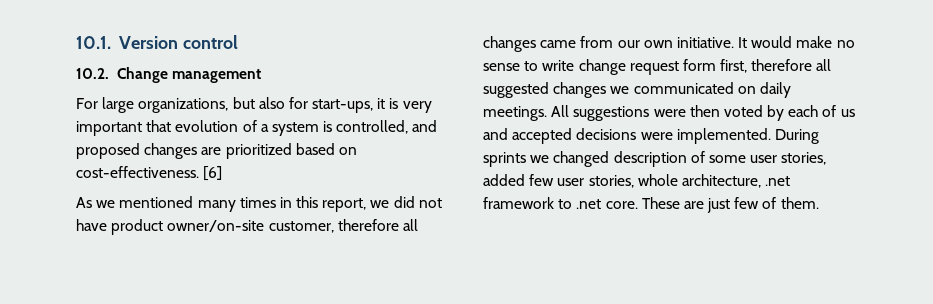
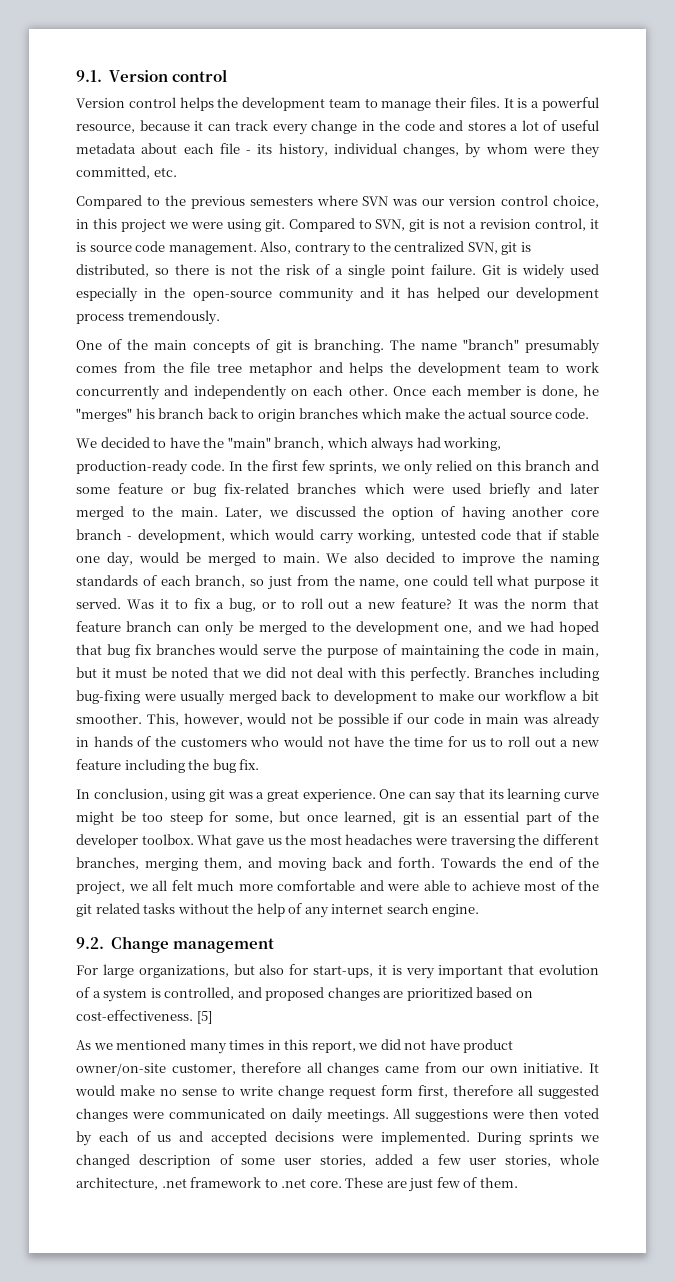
- 10.1. Version control
+ 9.1. Version control
- 10.2. Change management
+ Version control helps the development team to manage their files. It is a powerful resource, because it can track every change in the code and stores a lot of useful metadata about each file - its history, individual changes, by whom were they committed, etc.
+ Compared to the previous semesters where SVN was our version control choice, in this project we were using git. Compared to SVN, git is not a revision control, it is source code management. Also, contrary to the centralized SVN, git is distributed, so there is not the risk of a single point failure. Git is widely used especially in the open-source community and it has helped our development process tremendously.
+ One of the main concepts of git is branching. The name "branch" presumably comes from the file tree metaphor and helps the development team to work concurrently and independently on each other. Once each member is done, he "merges" his branch back to origin branches which make the actual source code.
+ We decided to have the "main" branch, which always had working, production-ready code. In the first few sprints, we only relied on this branch and some feature or bug fix-related branches which were used briefly and later merged to the main. Later, we discussed the option of having another core branch - development, which would carry working, untested code that if stable one day, would be merged to main. We also decided to improve the naming standards of each branch, so just from the name, one could tell what purpose it served. Was it to fix a bug, or to roll out a new feature? It was the norm that feature branch can only be merged to the development one, and we had hoped that bug fix branches would serve the purpose of maintaining the code in main, but it must be noted that we did not deal with this perfectly. Branches including bug-fixing were usually merged back to development to make our workflow a bit smoother. This, however, would not be possible if our code in main was already in hands of the customers who would not have the time for us to roll out a new feature including the bug fix.
+ In conclusion, using git was a great experience. One can say that its learning curve might be too steep for some, but once learned, git is an essential part of the developer toolbox. What gave us the most headaches were traversing the different branches, merging them, and moving back and forth. Towards the end of the project, we all felt much more comfortable and were able to achieve most of the git related tasks without the help of any internet search engine.
+ 9.2. Change management
- [6]
+ [5]
- It would make no sense to write change request form first, therefore all suggested changes we communicated on daily meetings.
+ It would make no sense to write change request form first, therefore all suggested changes were communicated on daily meetings.
- During sprints we changed description of some user stories, added few user stories, whole architecture, .net framework to .net core.
+ During sprints we changed description of some user stories, added a few user stories, whole architecture, .net framework to .net core.

